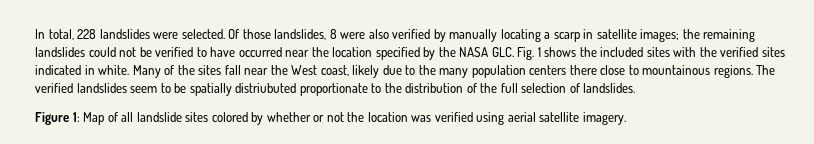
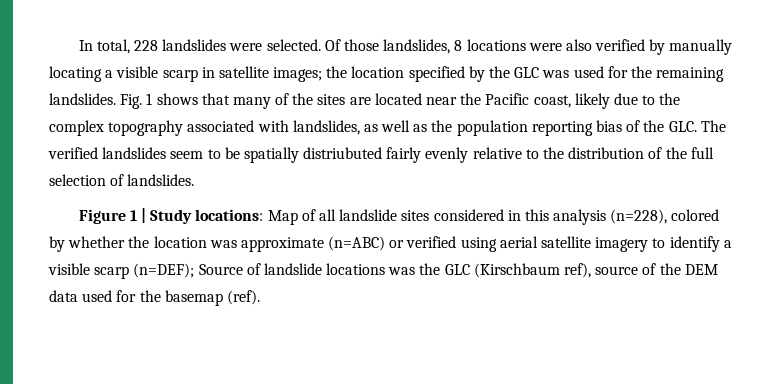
- Of those landslides, 8 were also verified by manually locating a scarp in satellite images; the remaining landslides could not be verified to have occurred near the location specified by the NASA GLC. Fig. 1 shows the included sites with the verified sites indicated in white. Many of the sites fall near the West coast, likely due to the many population centers there close to mountainous regions. The verified landslides seem to be spatially distriubuted proportionate to the distribution of the full selection of landslides.
+ Of those landslides, 8 locations were also verified by manually locating a visible scarp in satellite images; the location specified by the GLC was used for the remaining landslides. Fig. 1 shows that many of the sites are located near the Pacific coast, likely due to the complex topography associated with landslides, as well as the population reporting bias of the GLC. The verified landslides seem to be spatially distriubuted fairly evenly relative to the distribution of the full selection of landslides.
- Figure 1: Map of all landslide sites colored by whether or not the location was verified using aerial satellite imagery.
+ Figure 1 | Study locations: Map of all landslide sites considered in this analysis (n=228), colored by whether the location was approximate (n=ABC) or verified using aerial satellite imagery to identify a visible scarp (n=DEF); Source of landslide locations was the GLC (Kirschbaum ref), source of the DEM data used for the basemap (ref).

